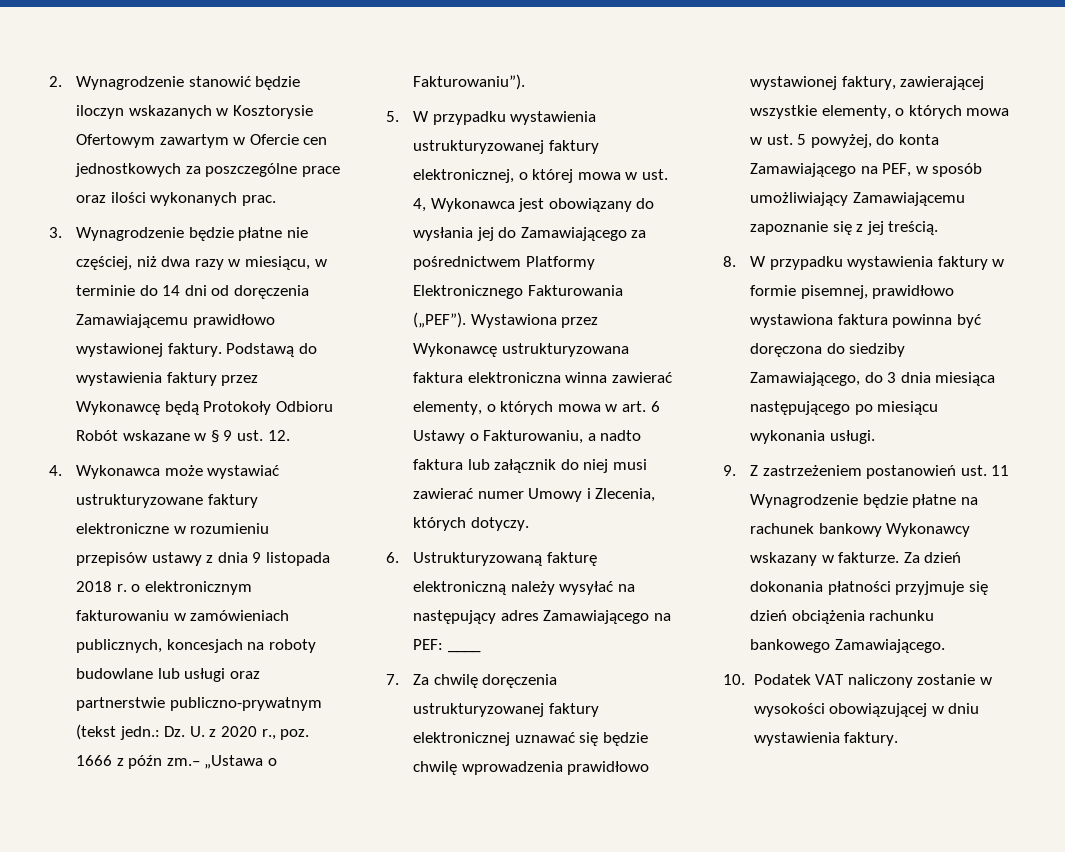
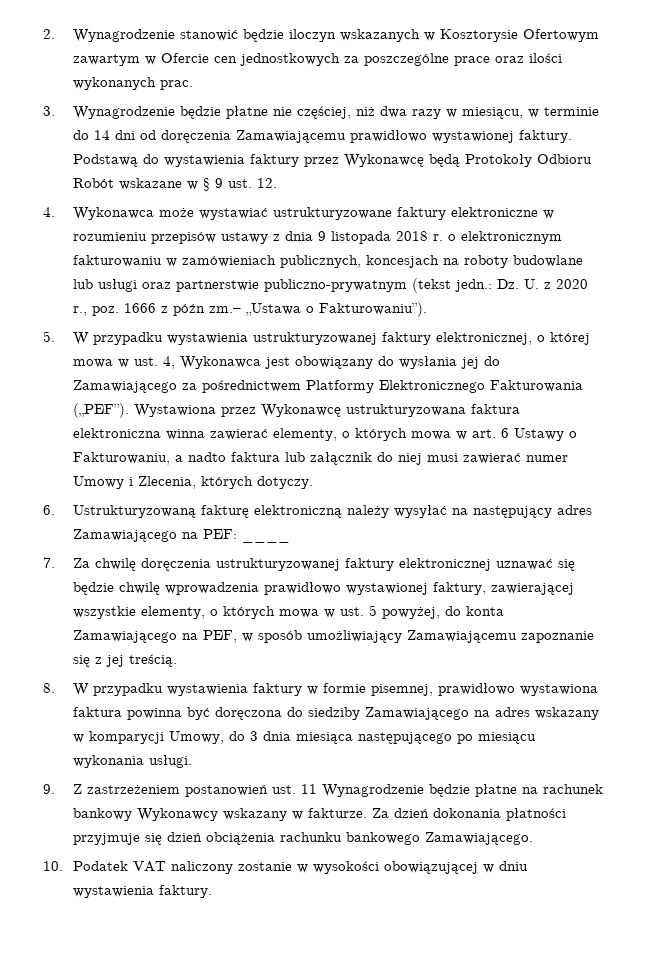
- 8. W przypadku wystawienia faktury w formie pisemnej, prawidłowo wystawiona faktura powinna być doręczona do siedziby Zamawiającego, do 3 dnia miesiąca następującego po miesiącu wykonania usługi.
+ 8. W przypadku wystawienia faktury w formie pisemnej, prawidłowo wystawiona faktura powinna być doręczona do siedziby Zamawiającego na adres wskazany w komparycji Umowy, do 3 dnia miesiąca następującego po miesiącu wykonania usługi.

